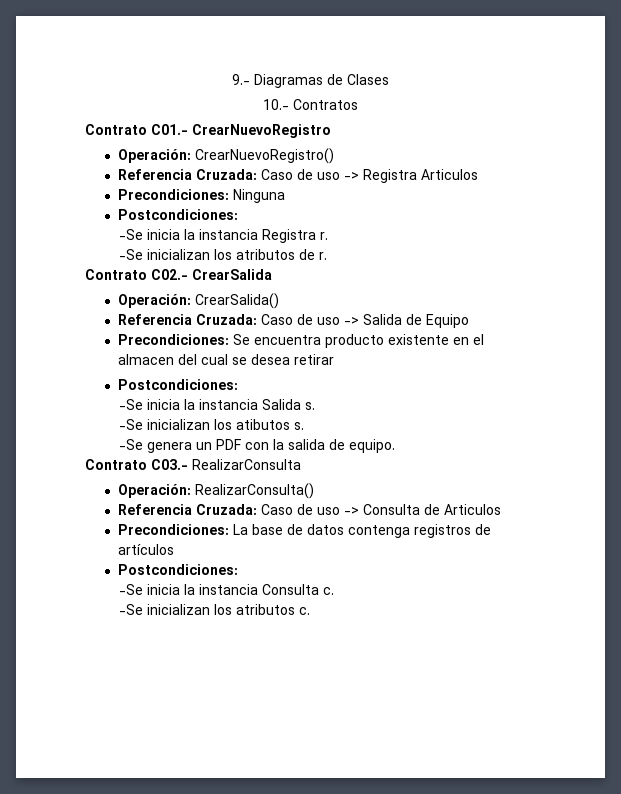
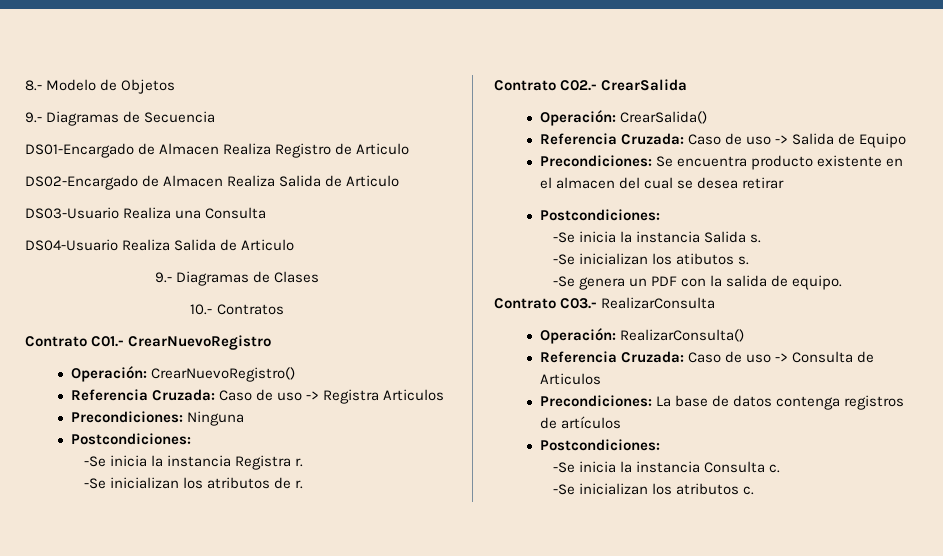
+ 8.- Modelo de Objetos
+ 9.- Diagramas de Secuencia
+ DS01-Encargado de Almacen Realiza Registro de Articulo
+ DS02-Encargado de Almacen Realiza Salida de Articulo
+ DS03-Usuario Realiza una Consulta
+ DS04-Usuario Realiza Salida de Articulo

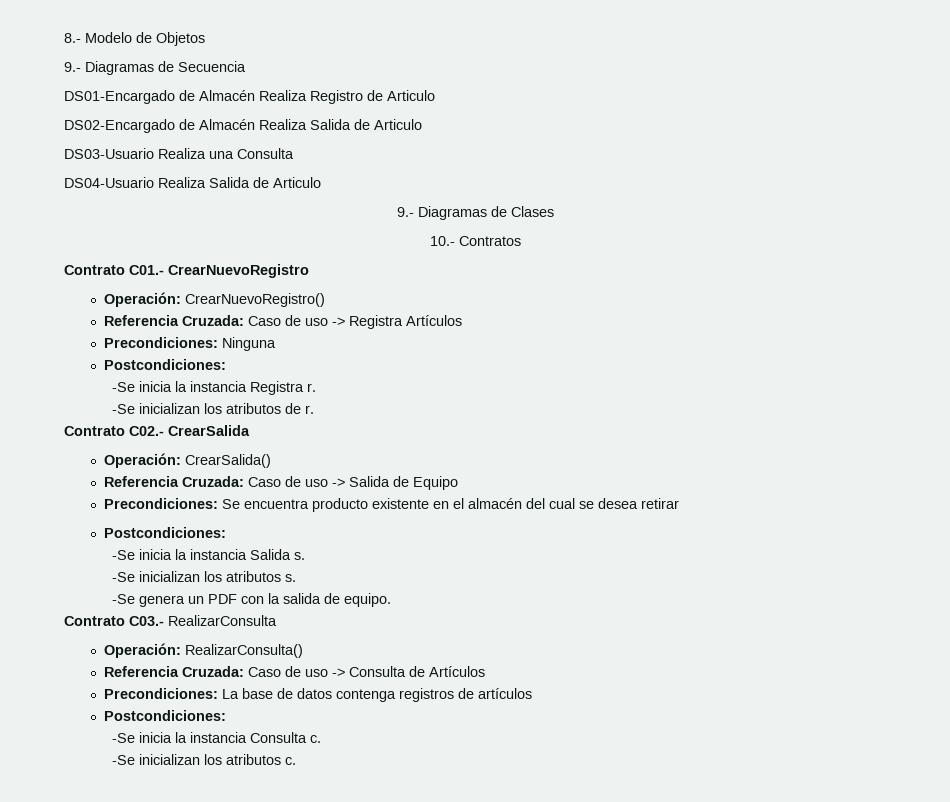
- DS01-Encargado de Almacen Realiza Registro de Articulo
+ DS01-Encargado de Almacén Realiza Registro de Articulo
- DS02-Encargado de Almacen Realiza Salida de Articulo
+ DS02-Encargado de Almacén Realiza Salida de Articulo
- Referencia Cruzada: Caso de uso -> Registra Articulos
+ Referencia Cruzada: Caso de uso -> Registra Artículos
- Precondiciones: Se encuentra producto existente en el almacen del cual se desea retirar
+ Precondiciones: Se encuentra producto existente en el almacén del cual se desea retirar
- -Se inicializan los atibutos s.
+ -Se inicializan los atributos s.
- Referencia Cruzada: Caso de uso -> Consulta de Articulos
+ Referencia Cruzada: Caso de uso -> Consulta de Artículos

